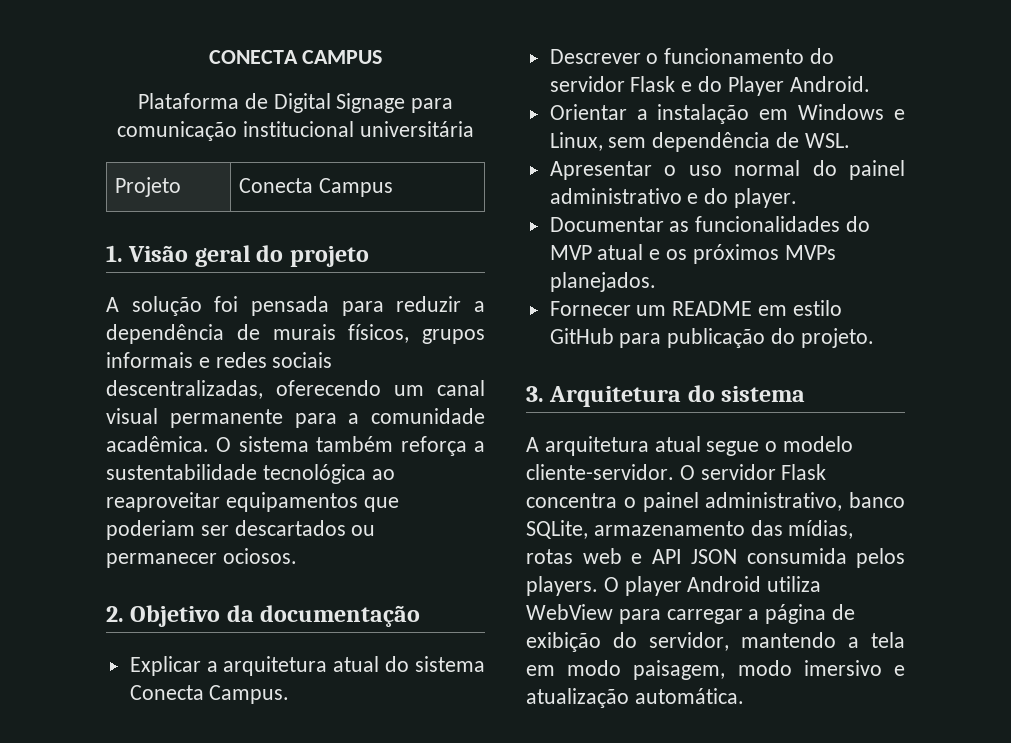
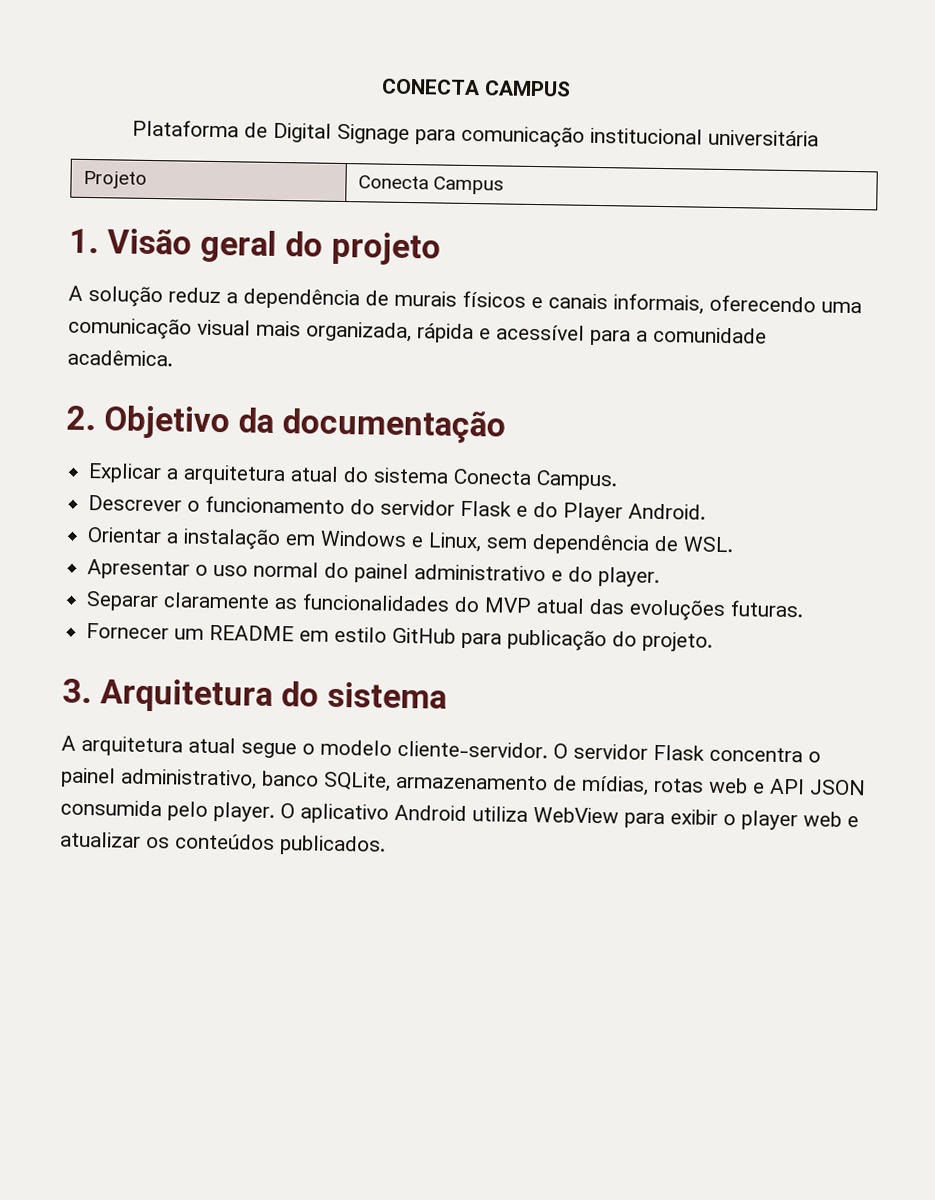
- A solução foi pensada para reduzir a dependência de murais físicos, grupos informais e redes sociais descentralizadas, oferecendo um canal visual permanente para a comunidade acadêmica. O sistema também reforça a sustentabilidade tecnológica ao reaproveitar equipamentos que poderiam ser descartados ou permanecer ociosos.
+ A solução reduz a dependência de murais físicos e canais informais, oferecendo uma comunicação visual mais organizada, rápida e acessível para a comunidade acadêmica.
- Documentar as funcionalidades do MVP atual e os próximos MVPs planejados.
+ Separar claramente as funcionalidades do MVP atual das evoluções futuras.
- O servidor Flask concentra o painel administrativo, banco SQLite, armazenamento das mídias, rotas web e API JSON consumida pelos players. O player Android utiliza WebView para carregar a página de exibição do servidor, mantendo a tela em modo paisagem, modo imersivo e atualização automática.
+ O servidor Flask concentra o painel administrativo, banco SQLite, armazenamento de mídias, rotas web e API JSON consumida pelo player. O aplicativo Android utiliza WebView para exibir o player web e atualizar os conteúdos publicados.

